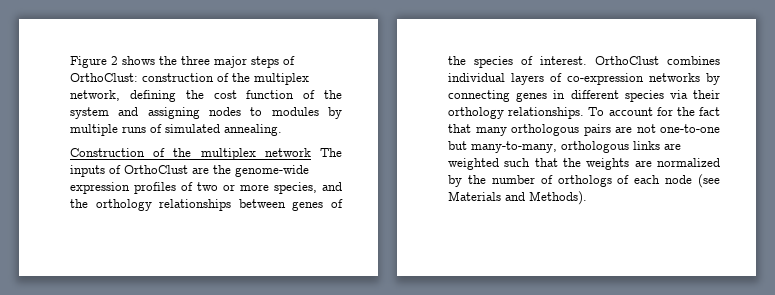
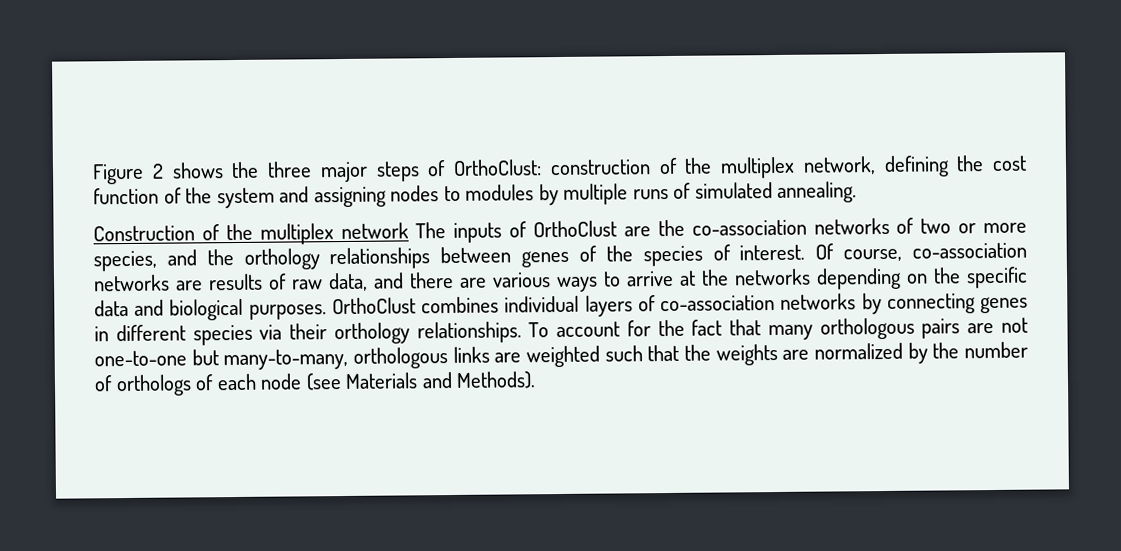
- Construction of the multiplex network The inputs of OrthoClust are the genome-wide expression profiles of two or more species, and the orthology relationships between genes of the species of interest.
+ Construction of the multiplex network The inputs of OrthoClust are the co-association networks of two or more species, and the orthology relationships between genes of the species of interest.
+ Of course, co-association networks are results of raw data, and there are various ways to arrive at the networks depending on the specific data and biological purposes.
- OrthoClust combines individual layers of co-expression networks by connecting genes in different species via their orthology relationships.
+ OrthoClust combines individual layers of co-association networks by connecting genes in different species via their orthology relationships.

